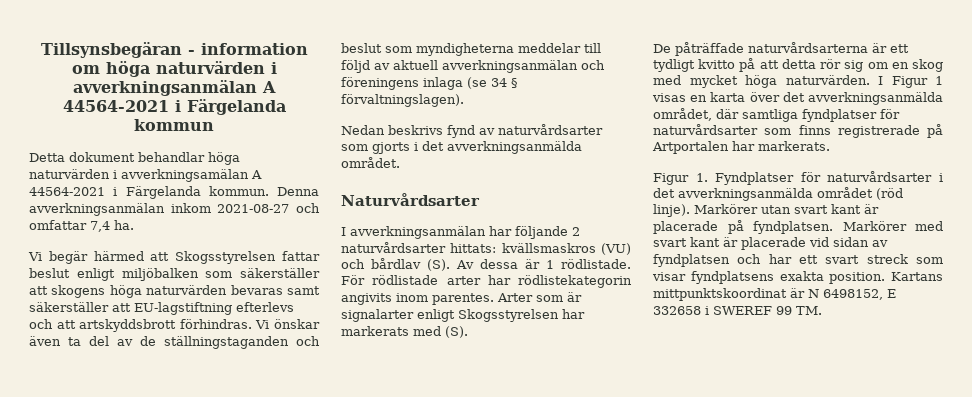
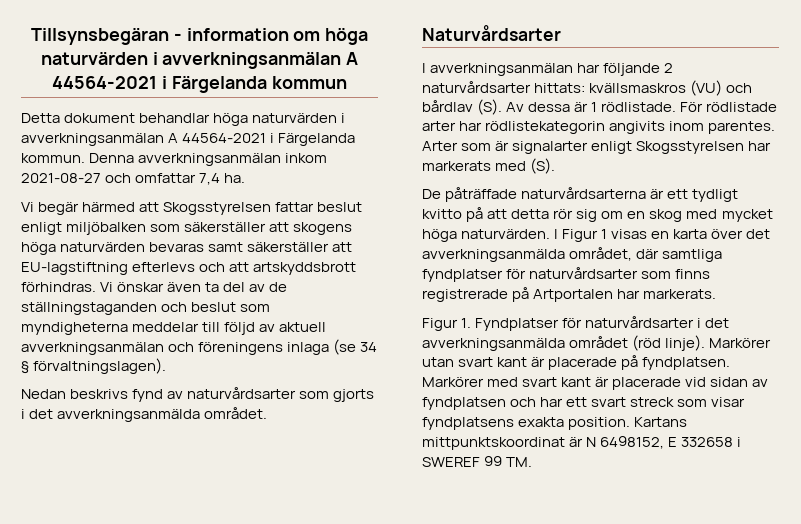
- Detta dokument behandlar höga naturvärden i avverkningsamälan A 44564-2021 i Färgelanda kommun.
+ Detta dokument behandlar höga naturvärden i avverkningsanmälan A 44564-2021 i Färgelanda kommun.

